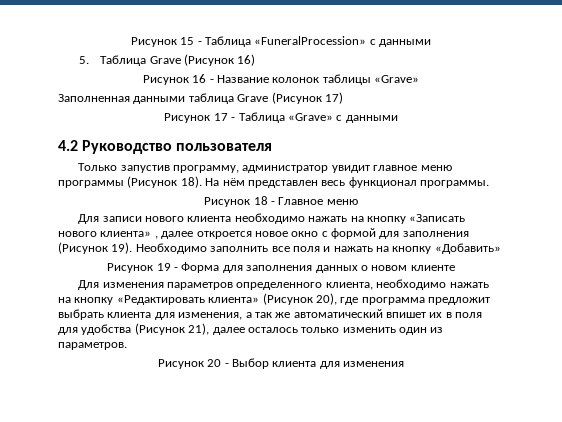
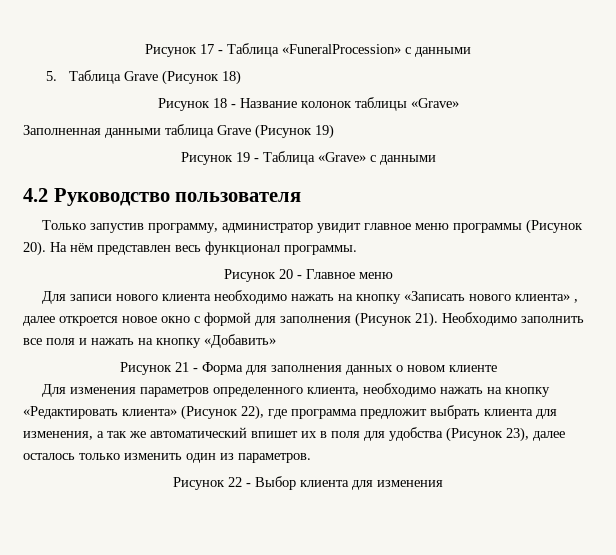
- Рисунок 15 - Таблица «FuneralProcession» с данными
+ Рисунок 17 - Таблица «FuneralProcession» с данными
- 5. Таблица Grave (Рисунок 16)
- Рисунок 16 - Название колонок таблицы «Grave»
+ 5. Таблица Grave (Рисунок 18)
+ Рисунок 18 - Название колонок таблицы «Grave»
- Заполненная данными таблица Grave (Рисунок 17)
- Рисунок 17 - Таблица «Grave» с данными
+ Заполненная данными таблица Grave (Рисунок 19)
+ Рисунок 19 - Таблица «Grave» с данными
- Только запустив программу, администратор увидит главное меню программы (Рисунок 18).
+ Только запустив программу, администратор увидит главное меню программы (Рисунок 20).
- Рисунок 18 - Главное меню
+ Рисунок 20 - Главное меню
- Для записи нового клиента необходимо нажать на кнопку «Записать нового клиента» , далее откроется новое окно с формой для заполнения (Рисунок 19).
+ Для записи нового клиента необходимо нажать на кнопку «Записать нового клиента» , далее откроется новое окно с формой для заполнения (Рисунок 21).
- Рисунок 19 - Форма для заполнения данных о новом клиенте
+ Рисунок 21 - Форма для заполнения данных о новом клиенте
- Для изменения параметров определенного клиента, необходимо нажать на кнопку «Редактировать клиента» (Рисунок 20), где программа предложит выбрать клиента для изменения, а так же автоматический впишет их в поля для удобства (Рисунок 21), далее осталось только изменить один из параметров.
+ Для изменения параметров определенного клиента, необходимо нажать на кнопку «Редактировать клиента» (Рисунок 22), где программа предложит выбрать клиента для изменения, а так же автоматический впишет их в поля для удобства (Рисунок 23), далее осталось только изменить один из параметров.
- Рисунок 20 - Выбор клиента для изменения
+ Рисунок 22 - Выбор клиента для изменения

